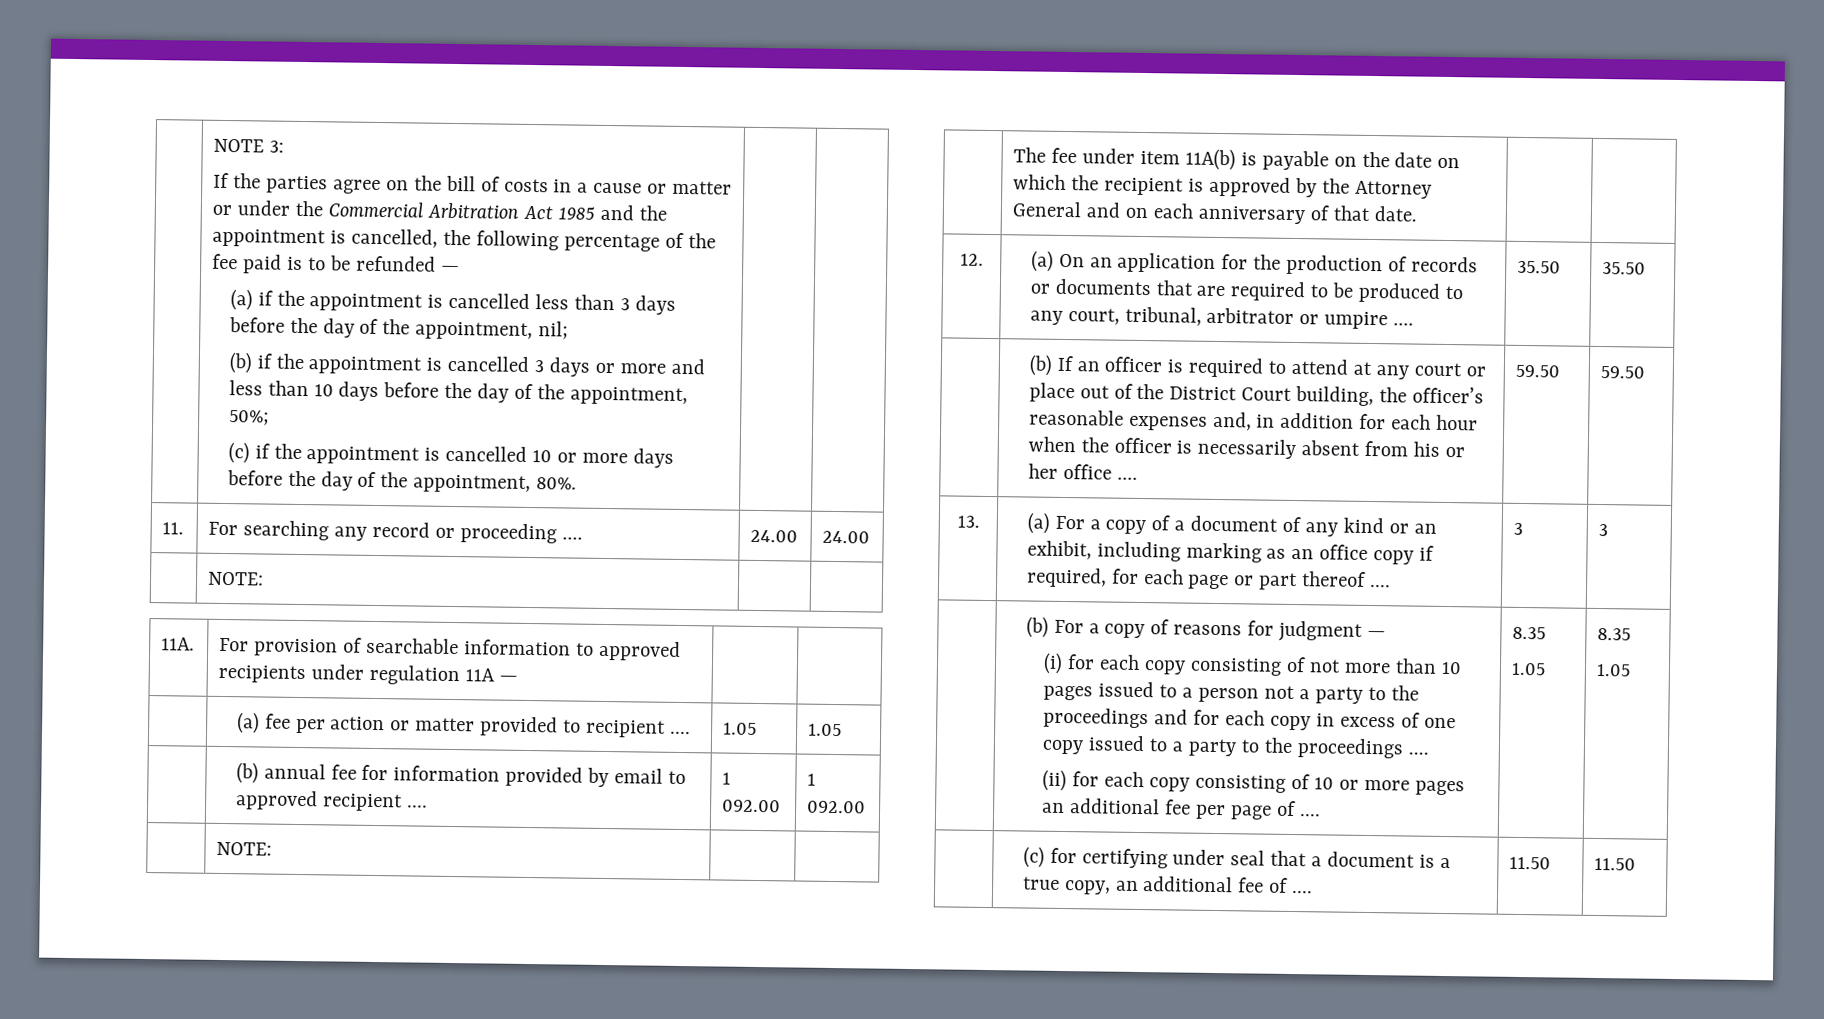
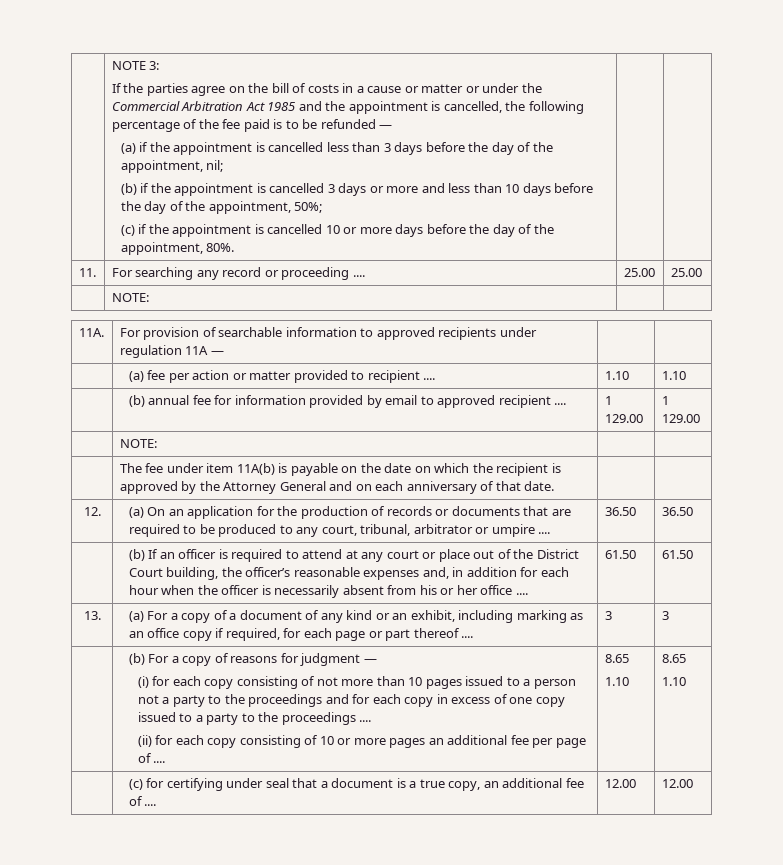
- 11. | For searching any record or proceeding .... | 24.00 | 24.00
+ 11. | For searching any record or proceeding .... | 25.00 | 25.00
- | (a) fee per action or matter provided to recipient .... | 1.05 | 1.05
+ | (a) fee per action or matter provided to recipient .... | 1.10 | 1.10
- | (b) annual fee for information provided by email to approved recipient .... | 1 092.00 | 1 092.00
+ | (b) annual fee for information provided by email to approved recipient .... | 1 129.00 | 1 129.00
- 12. | (a) On an application for the production of records or documents that are required to be produced to any court, tribunal, arbitrator or umpire .... | 35.50 | 35.50
+ 12. | (a) On an application for the production of records or documents that are required to be produced to any court, tribunal, arbitrator or umpire .... | 36.50 | 36.50
- 59.50 | 59.50
+ 61.50 | 61.50
- (ii) for each copy consisting of 10 or more pages an additional fee per page of .... | 8.35
- 1.05 | 8.35
- 1.05
+ (ii) for each copy consisting of 10 or more pages an additional fee per page of .... | 8.65
+ 1.10 | 8.65
+ 1.10
- | (c) for certifying under seal that a document is a true copy, an additional fee of .... | 11.50 | 11.50
+ | (c) for certifying under seal that a document is a true copy, an additional fee of .... | 12.00 | 12.00

